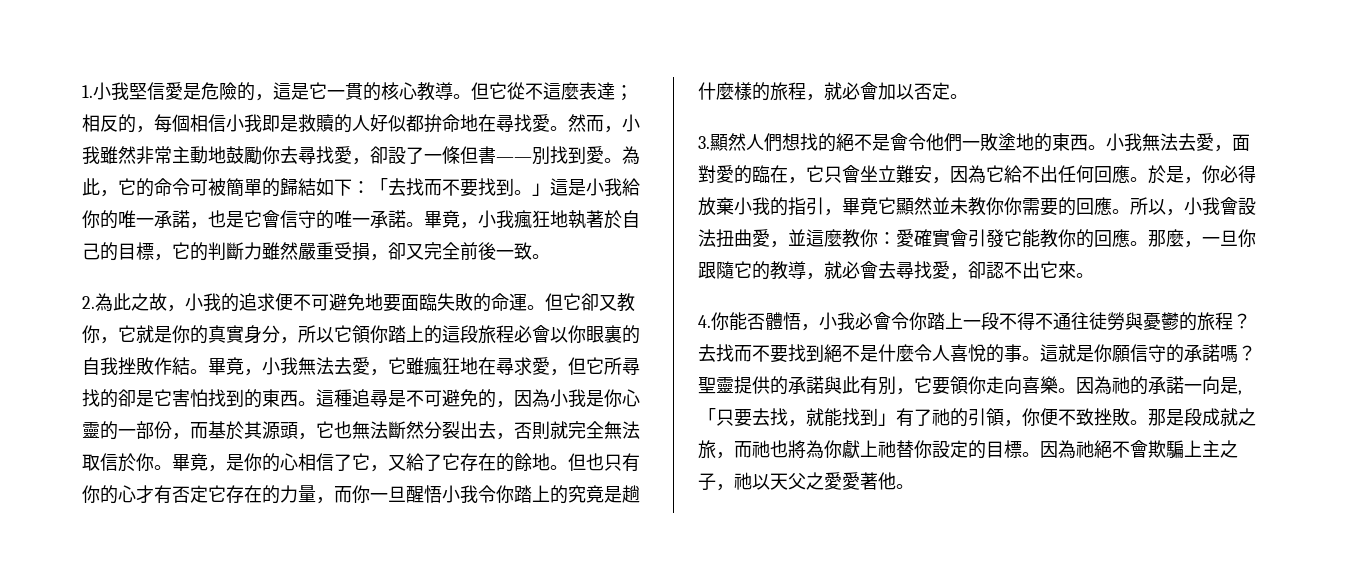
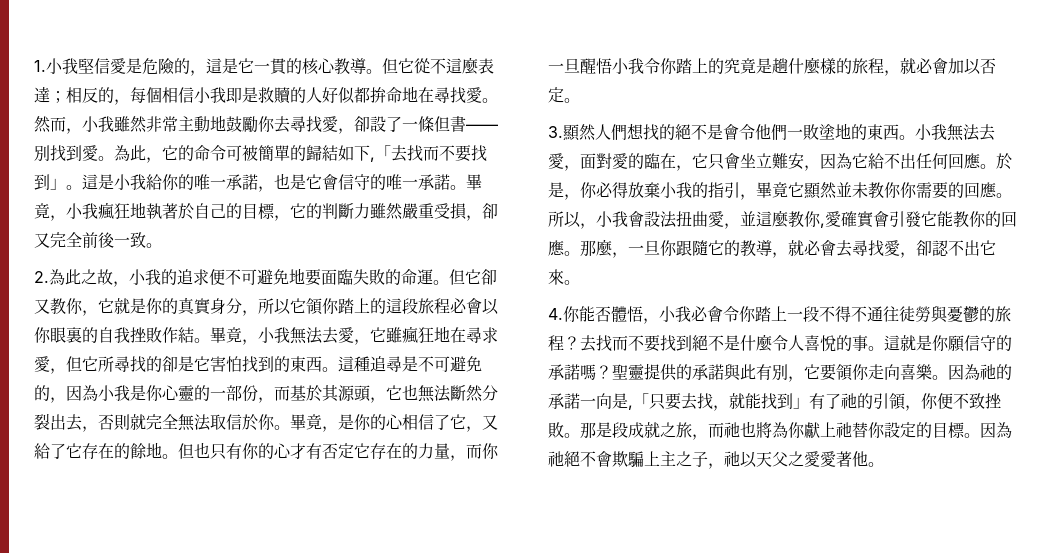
- 為此，它的命令可被簡單的歸結如下：「去找而不要找到。」這是小我給你的唯一承諾，也是它會信守的唯一承諾。
+ 為此，它的命令可被簡單的歸結如下,「去找而不要找到」。這是小我給你的唯一承諾，也是它會信守的唯一承諾。
- 所以，小我會設法扭曲愛，並這麼教你：愛確實會引發它能教你的回應。
+ 所以，小我會設法扭曲愛，並這麼教你,愛確實會引發它能教你的回應。

